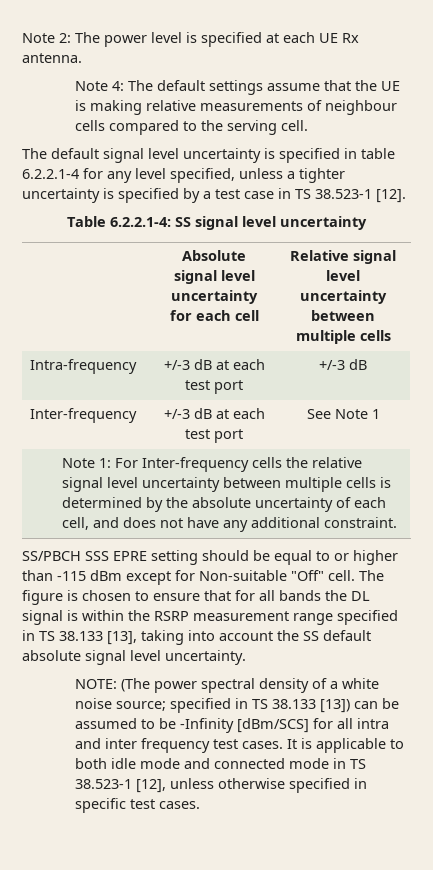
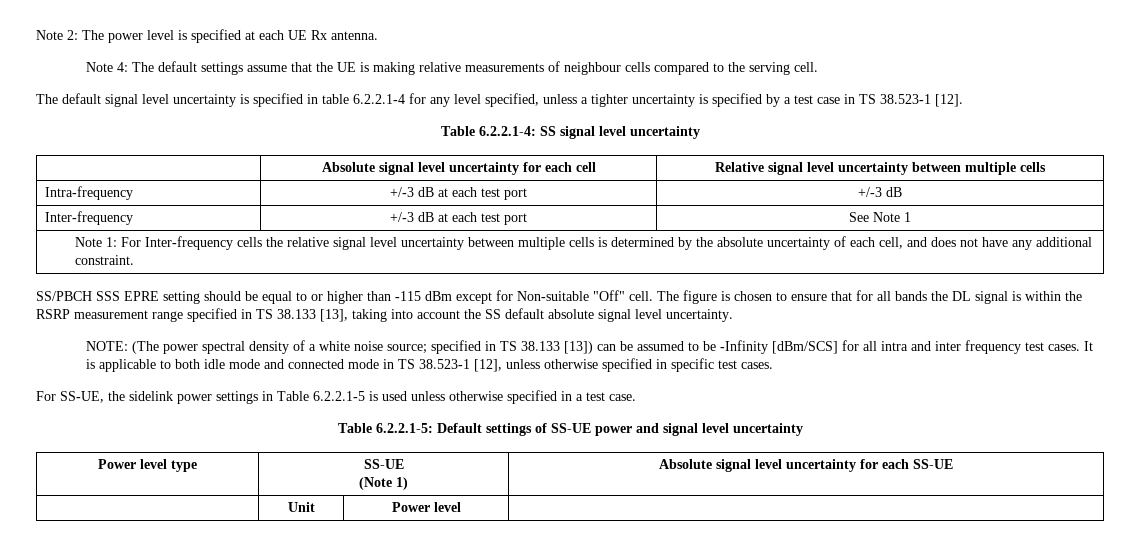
+ For SS-UE, the sidelink power settings in Table 6.2.2.1-5 is used unless otherwise specified in a test case.
+ Table 6.2.2.1-5: Default settings of SS-UE power and signal level uncertainty
+ Power level type | SS-UE
+ (Note 1) | Absolute signal level uncertainty for each SS-UE
+ | Unit | Power level |

